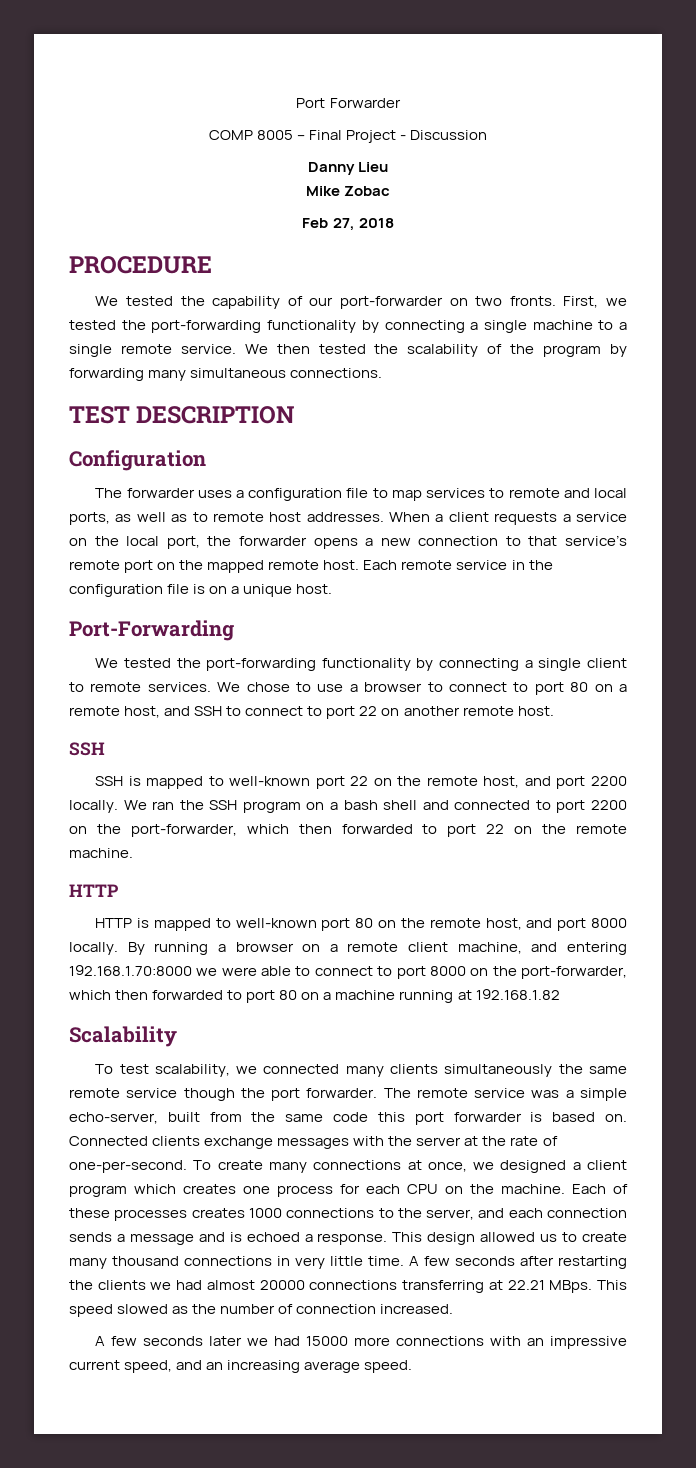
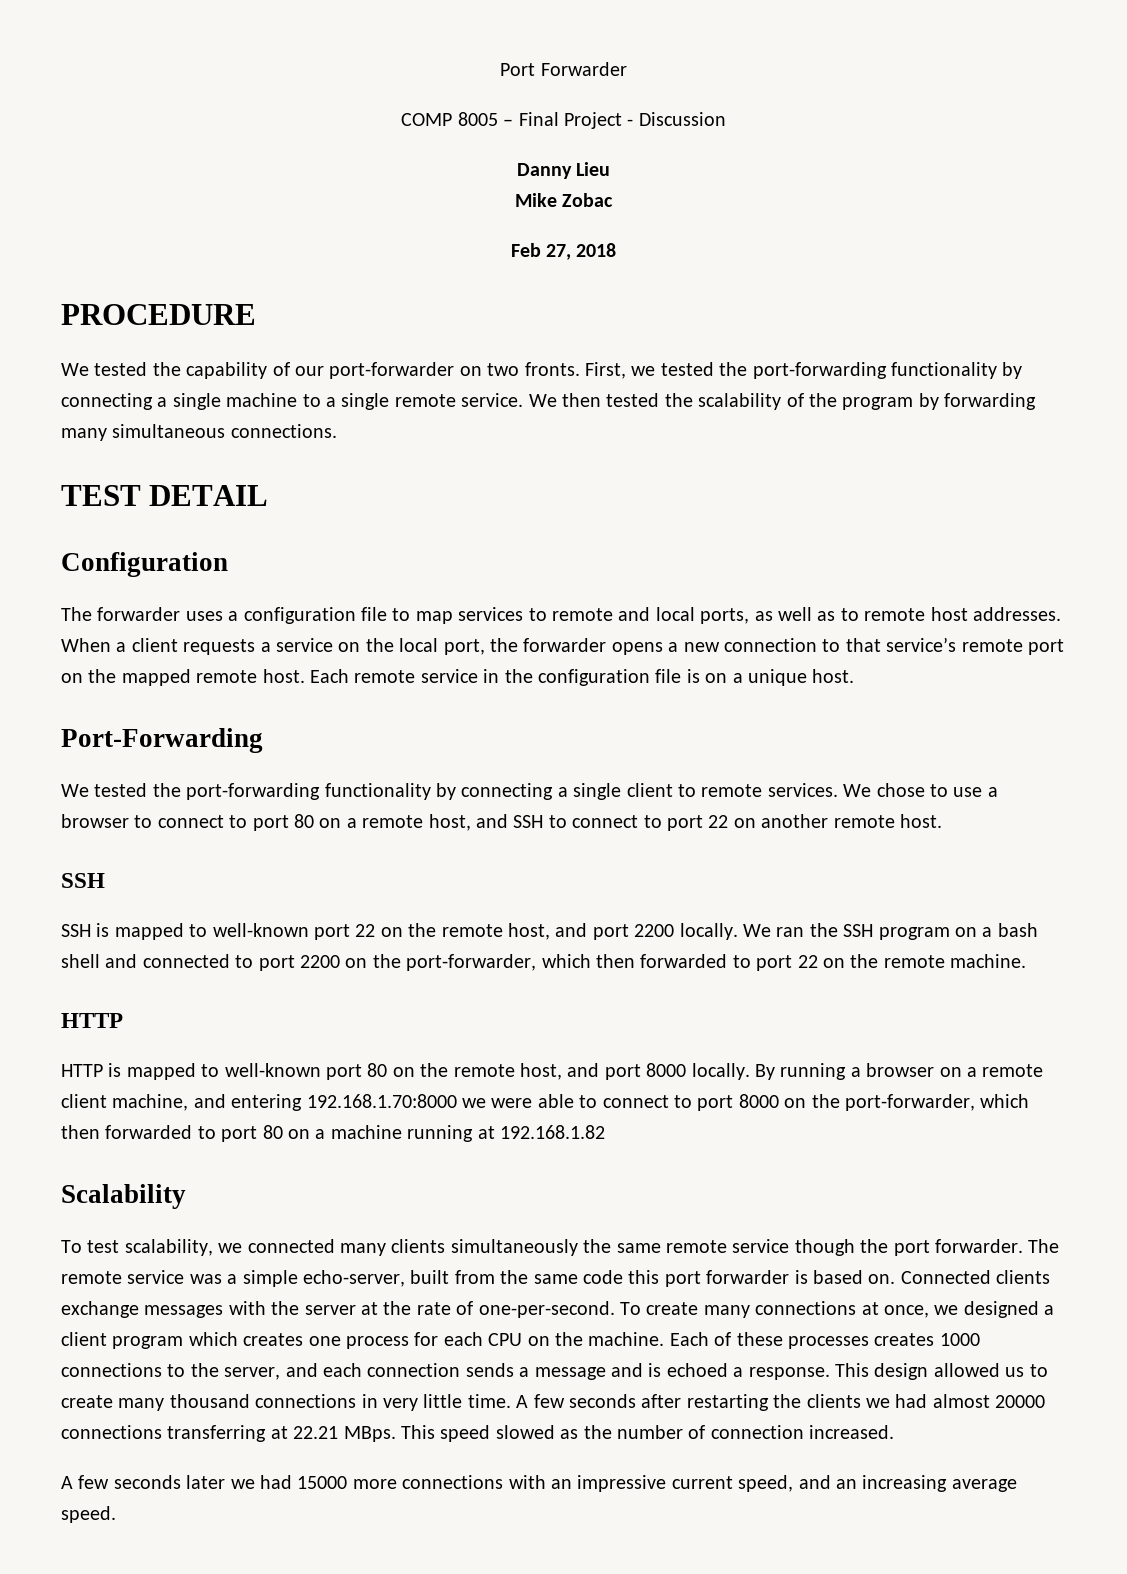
- TEST DESCRIPTION
+ TEST DETAIL

